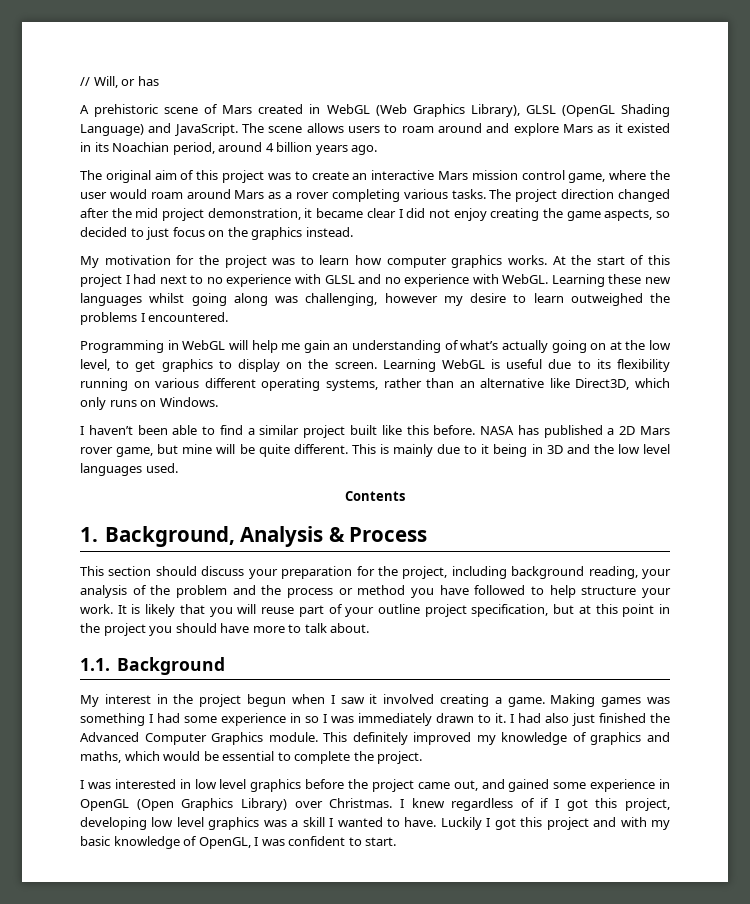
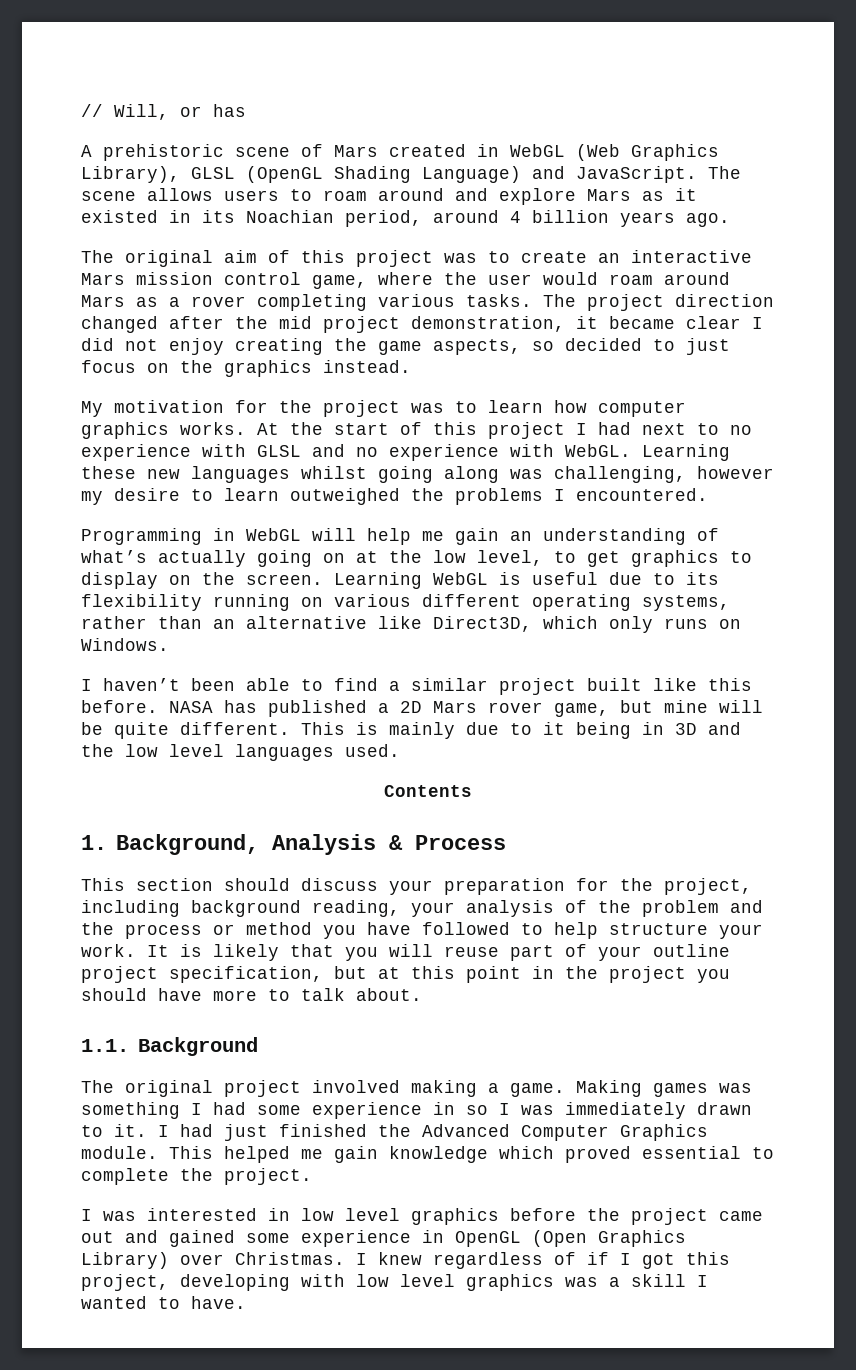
- My interest in the project begun when I saw it involved creating a game.
+ The original project involved making a game.
- I had also just finished the Advanced Computer Graphics module.
+ I had just finished the Advanced Computer Graphics module.
- This definitely improved my knowledge of graphics and maths, which would be essential to complete the project.
+ This helped me gain knowledge which proved essential to complete the project.
- I was interested in low level graphics before the project came out, and gained some experience in OpenGL (Open Graphics Library) over Christmas.
+ I was interested in low level graphics before the project came out and gained some experience in OpenGL (Open Graphics Library) over Christmas.
- I knew regardless of if I got this project, developing low level graphics was a skill I wanted to have. Luckily I got this project and with my basic knowledge of OpenGL, I was confident to start.
+ I knew regardless of if I got this project, developing with low level graphics was a skill I wanted to have.

